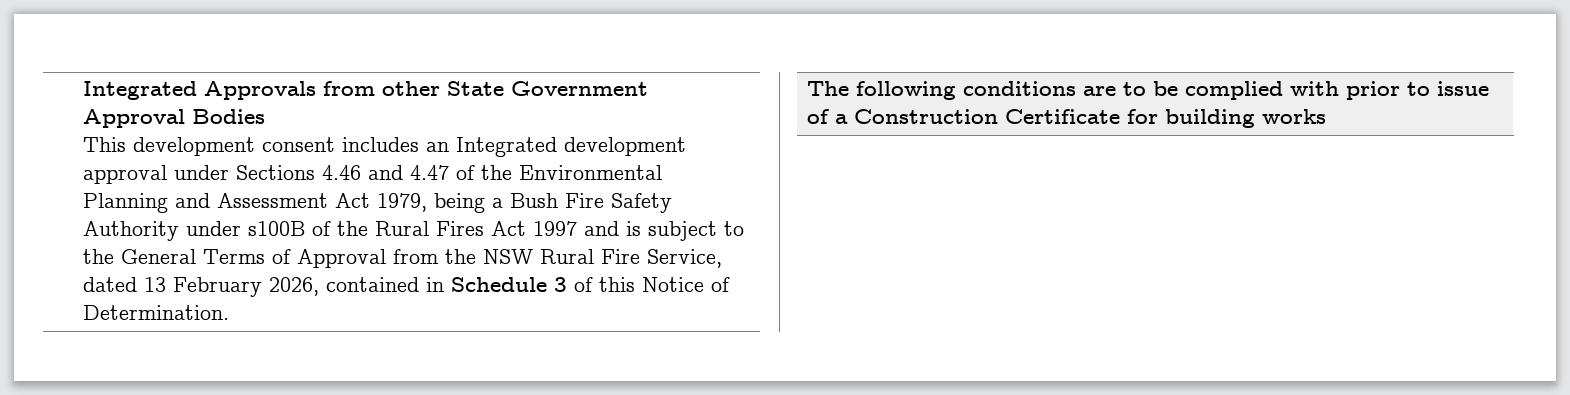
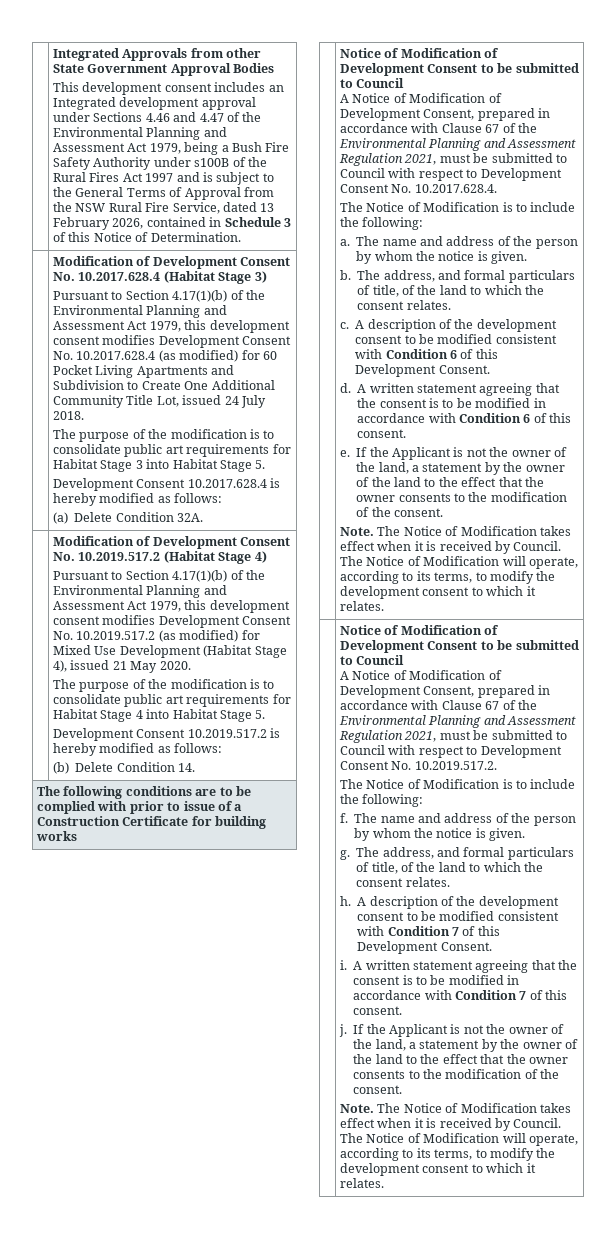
+ Modification of Development Consent No. 10.2017.628.4 (Habitat Stage 3)
+ Pursuant to Section 4.17(1)(b) of the Environmental Planning and Assessment Act 1979, this development consent modifies Development Consent No. 10.2017.628.4 (as modified) for 60 Pocket Living Apartments and Subdivision to Create One Additional Community Title Lot, issued 24 July 2018.
+ The purpose of the modification is to consolidate public art requirements for Habitat Stage 3 into Habitat Stage 5.
+ Development Consent 10.2017.628.4 is hereby modified as follows:
+ (a) Delete Condition 32A.
+ | Modification of Development Consent No. 10.2019.517.2 (Habitat Stage 4)
+ Pursuant to Section 4.17(1)(b) of the Environmental Planning and Assessment Act 1979, this development consent modifies Development Consent No. 10.2019.517.2 (as modified) for Mixed Use Development (Habitat Stage 4), issued 21 May 2020.
+ The purpose of the modification is to consolidate public art requirements for Habitat Stage 4 into Habitat Stage 5.
+ Development Consent 10.2019.517.2 is hereby modified as follows:
+ (b) Delete Condition 14.
  The following conditions are to be complied with prior to issue of a Construction Certificate for building works
+ | Notice of Modification of Development Consent to be submitted to Council
+ A Notice of Modification of Development Consent, prepared in accordance with Clause 67 of the Environmental Planning and Assessment Regulation 2021, must be submitted to Council with respect to Development Consent No. 10.2017.628.4.
+ The Notice of Modification is to include the following:
+ a. The name and address of the person by whom the notice is given.
+ b. The address, and formal particulars of title, of the land to which the consent relates.
+ c. A description of the development consent to be modified consistent with Condition 6 of this Development Consent.
+ d. A written statement agreeing that the consent is to be modified in accordance with Condition 6 of this consent.
+ e. If the Applicant is not the owner of the land, a statement by the owner of the land to the effect that the owner consents to the modification of the consent.
+ Note. The Notice of Modification takes effect when it is received by Council. The Notice of Modification will operate, according to its terms, to modify the development consent to which it relates.
+ | Notice of Modification of Development Consent to be submitted to Council
+ A Notice of Modification of Development Consent, prepared in accordance with Clause 67 of the Environmental Planning and Assessment Regulation 2021, must be submitted to Council with respect to Development Consent No. 10.2019.517.2.
+ The Notice of Modification is to include the following:
+ f. The name and address of the person by whom the notice is given.
+ g. The address, and formal particulars of title, of the land to which the consent relates.
+ h. A description of the development consent to be modified consistent with Condition 7 of this Development Consent.
+ i. A written statement agreeing that the consent is to be modified in accordance with Condition 7 of this consent.
+ j. If the Applicant is not the owner of the land, a statement by the owner of the land to the effect that the owner consents to the modification of the consent.
+ Note. The Notice of Modification takes effect when it is received by Council. The Notice of Modification will operate, according to its terms, to modify the development consent to which it relates.

